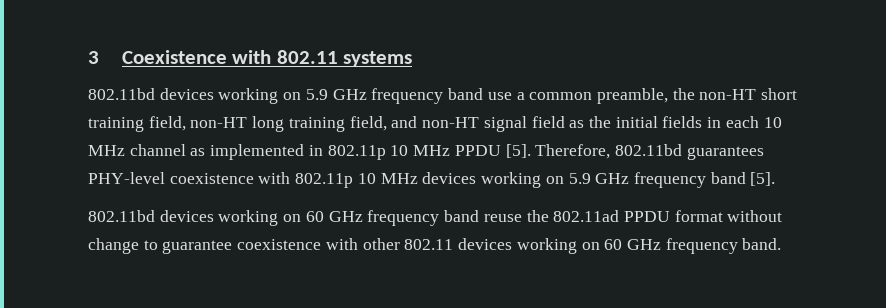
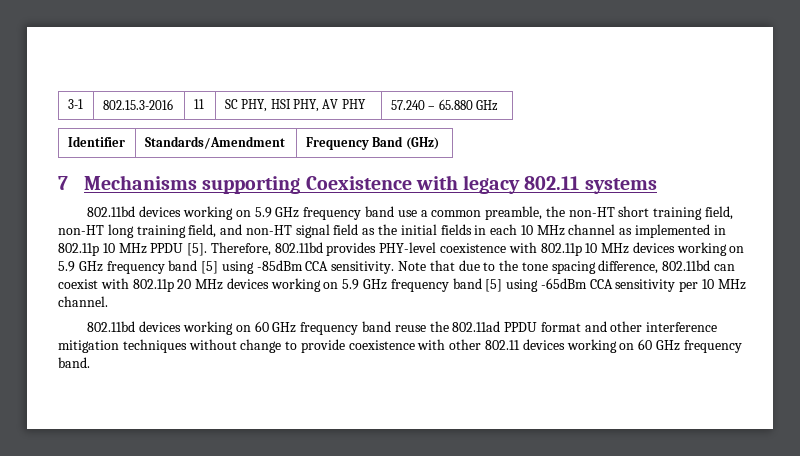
- 3 Coexistence with 802.11 systems
+ 3-1 | 802.15.3-2016 | 11 | SC PHY, HSI PHY, AV PHY | 57.240 – 65.880 GHz
+ Identifier | Standards/Amendment | Frequency Band (GHz)
+ 7 Mechanisms supporting Coexistence with legacy 802.11 systems
- Therefore, 802.11bd guarantees PHY-level coexistence with 802.11p 10 MHz devices working on 5.9 GHz frequency band [5].
+ Therefore, 802.11bd provides PHY-level coexistence with 802.11p 10 MHz devices working on 5.9 GHz frequency band [5] using -85dBm CCA sensitivity. Note that due to the tone spacing difference, 802.11bd can coexist with 802.11p 20 MHz devices working on 5.9 GHz frequency band [5] using -65dBm CCA sensitivity per 10 MHz channel.
- 802.11bd devices working on 60 GHz frequency band reuse the 802.11ad PPDU format without change to guarantee coexistence with other 802.11 devices working on 60 GHz frequency band.
+ 802.11bd devices working on 60 GHz frequency band reuse the 802.11ad PPDU format and other interference mitigation techniques without change to provide coexistence with other 802.11 devices working on 60 GHz frequency band.

